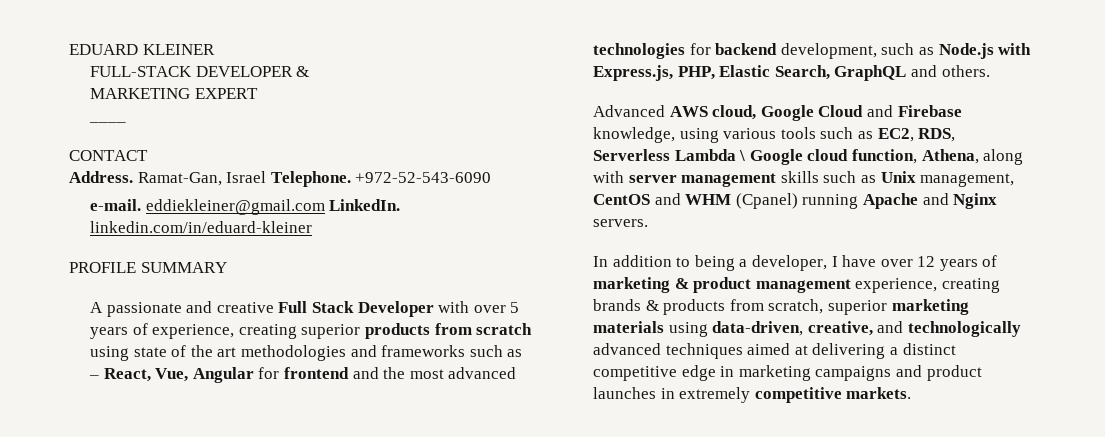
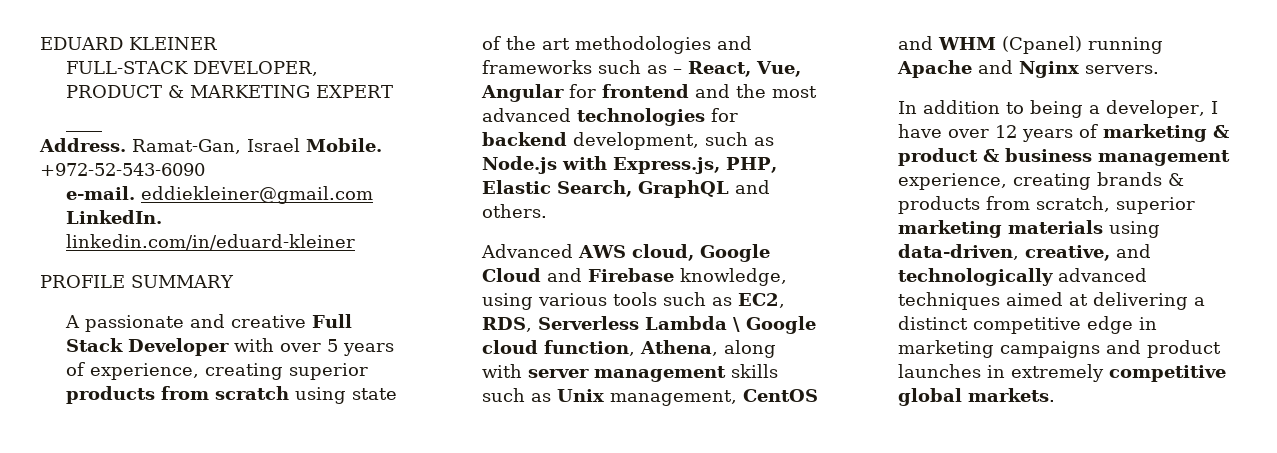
- FULL-STACK DEVELOPER &
- MARKETING EXPERT
+ FULL-STACK DEVELOPER, PRODUCT & MARKETING EXPERT
- CONTACT
- Ramat-Gan, Israel Telephone.
+ Ramat-Gan, Israel Mobile.
- In addition to being a developer, I have over 12 years of marketing & product management experience, creating brands & products from scratch, superior marketing materials using data-driven, creative, and technologically advanced techniques aimed at delivering a distinct competitive edge in marketing campaigns and product launches in extremely competitive markets.
+ In addition to being a developer, I have over 12 years of marketing & product & business management experience, creating brands & products from scratch, superior marketing materials using data-driven, creative, and technologically advanced techniques aimed at delivering a distinct competitive edge in marketing campaigns and product launches in extremely competitive global markets.

